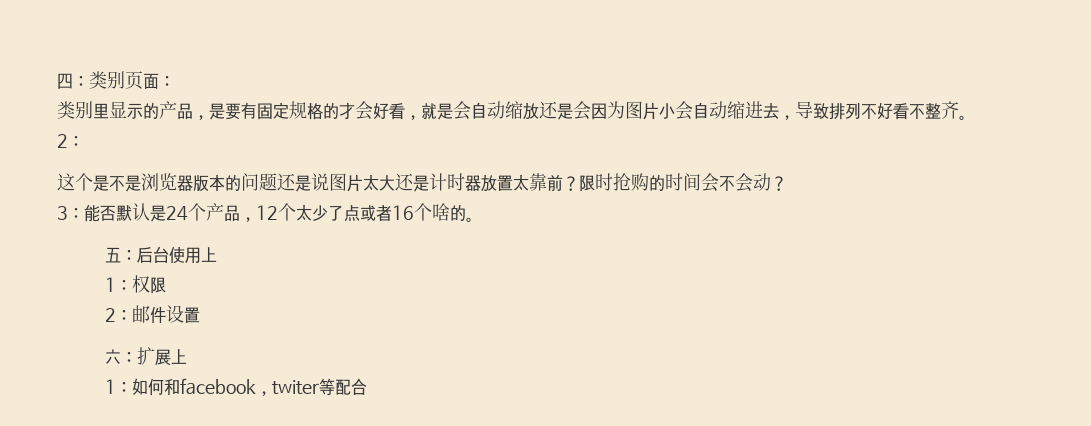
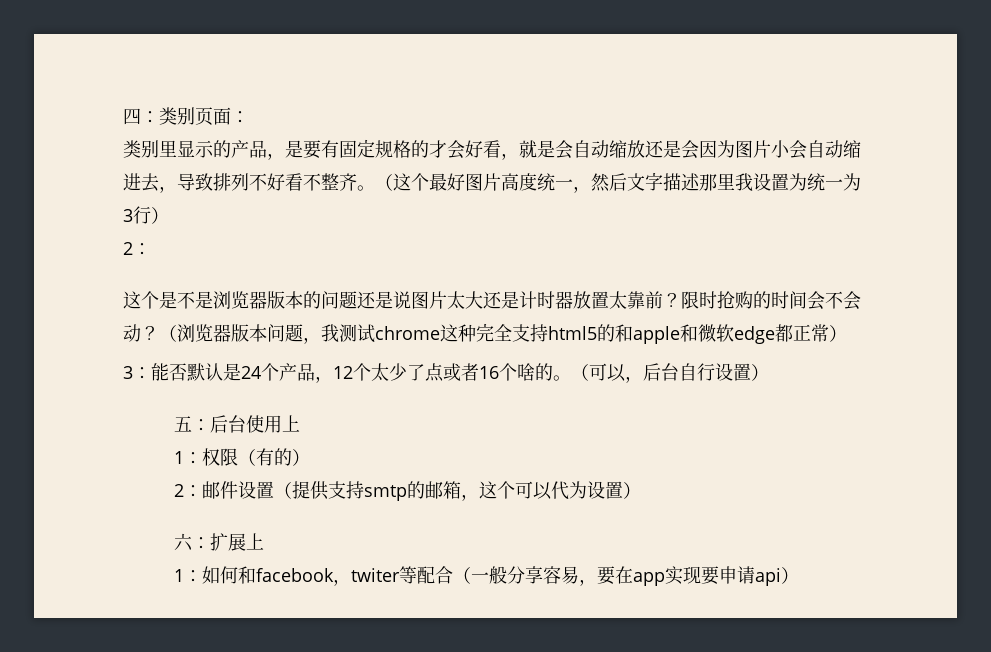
+ （这个最好图片高度统一，然后文字描述那里我设置为统一为3行）
+ （浏览器版本问题，我测试chrome这种完全支持html5的和apple和微软edge都正常）
+ （可以，后台自行设置）
- 1：权限
+ 1：权限（有的）
- 2：邮件设置
+ 2：邮件设置（提供支持smtp的邮箱，这个可以代为设置）
- 1：如何和facebook，twiter等配合
+ 1：如何和facebook，twiter等配合（一般分享容易，要在app实现要申请api）

